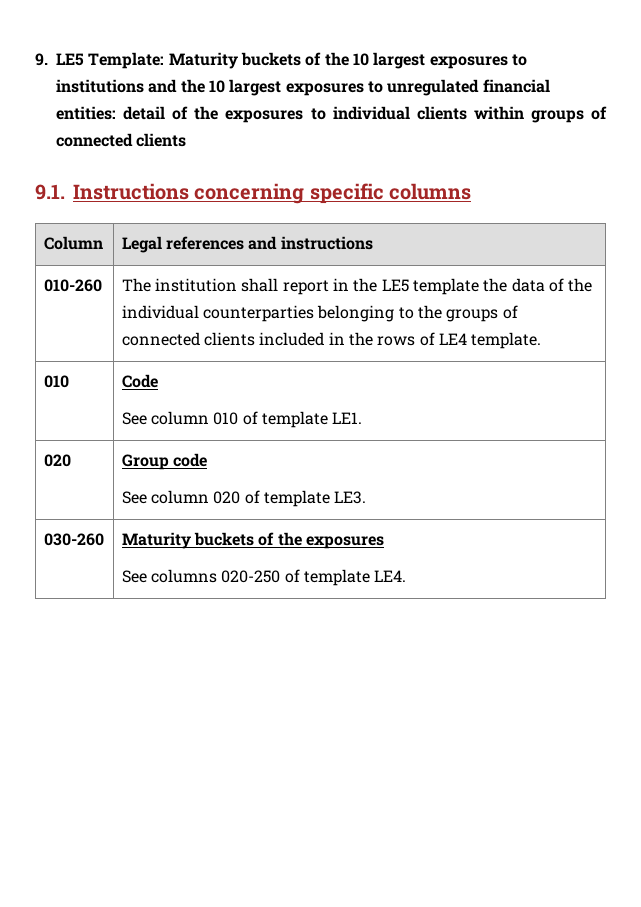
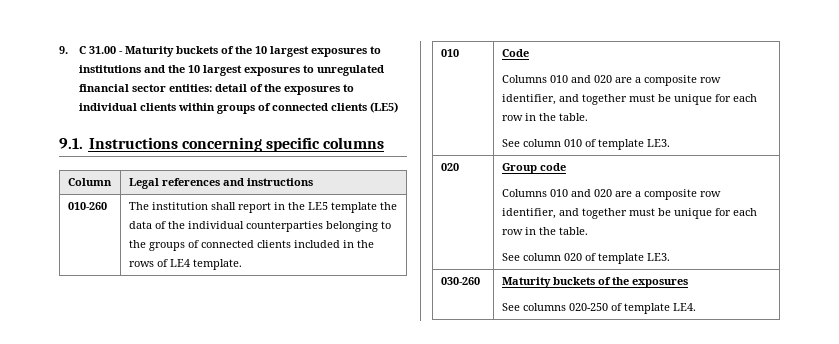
- 9. LE5 Template: Maturity buckets of the 10 largest exposures to institutions and the 10 largest exposures to unregulated financial entities: detail of the exposures to individual clients within groups of connected clients
+ 9. C 31.00 - Maturity buckets of the 10 largest exposures to institutions and the 10 largest exposures to unregulated financial sector entities: detail of the exposures to individual clients within groups of connected clients (LE5)
  010 | Code
- See column 010 of template LE1.
+ Columns 010 and 020 are a composite row identifier, and together must be unique for each row in the table.
+ See column 010 of template LE3.
  020 | Group code
+ Columns 010 and 020 are a composite row identifier, and together must be unique for each row in the table.

